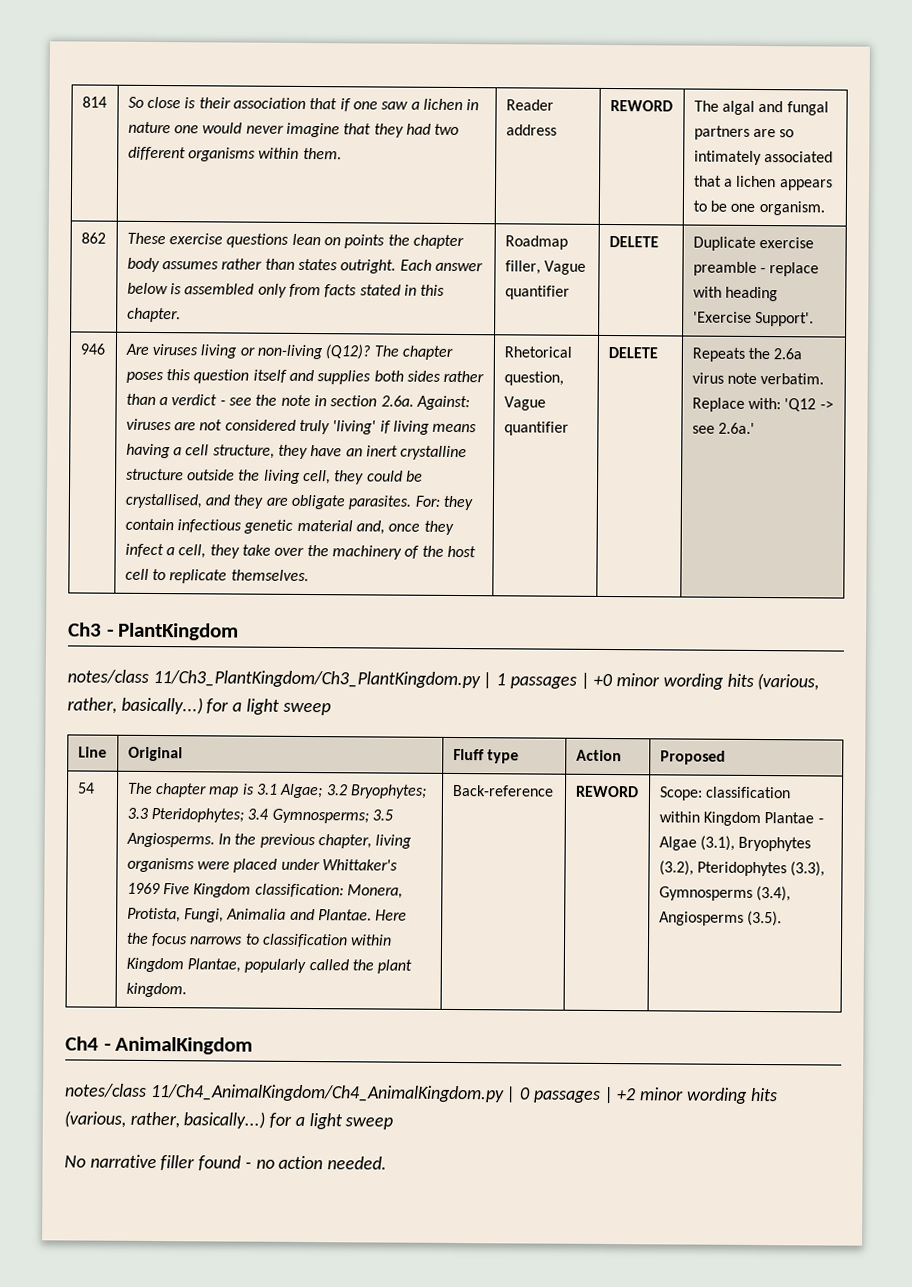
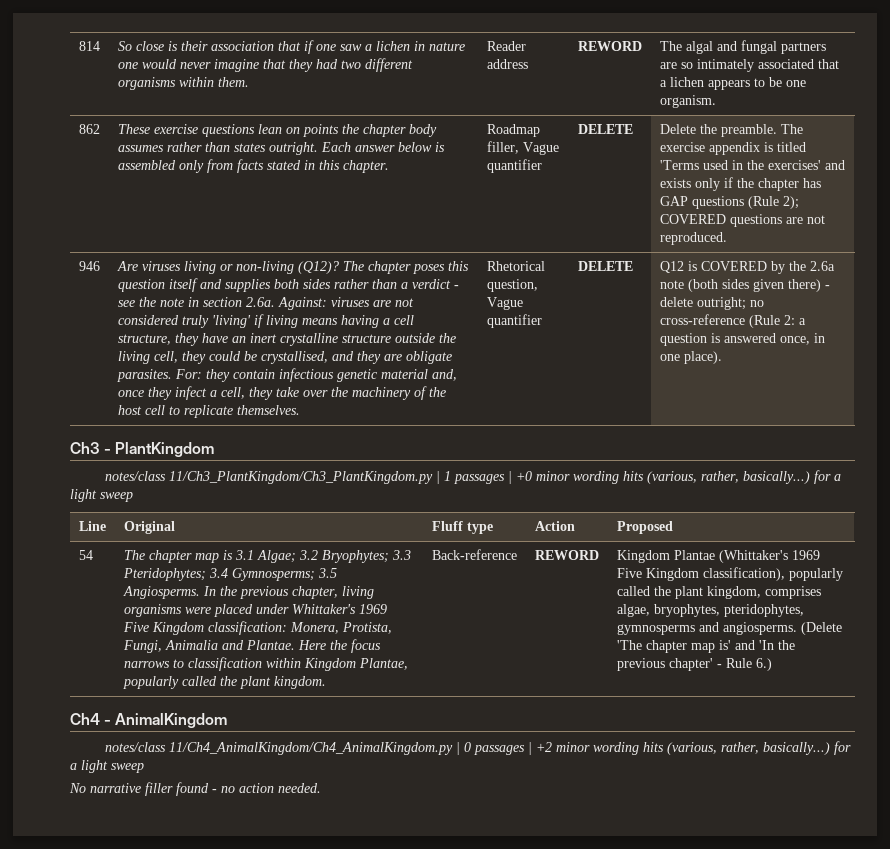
- Duplicate exercise preamble - replace with heading 'Exercise Support'.
+ Delete the preamble. The exercise appendix is titled 'Terms used in the exercises' and exists only if the chapter has GAP questions (Rule 2); COVERED questions are not reproduced.
- Repeats the 2.6a virus note verbatim. Replace with: 'Q12 -> see 2.6a.'
+ Q12 is COVERED by the 2.6a note (both sides given there) - delete outright; no cross-reference (Rule 2: a question is answered once, in one place).
- Scope: classification within Kingdom Plantae - Algae (3.1), Bryophytes (3.2), Pteridophytes (3.3), Gymnosperms (3.4), Angiosperms (3.5).
+ Kingdom Plantae (Whittaker's 1969 Five Kingdom classification), popularly called the plant kingdom, comprises algae, bryophytes, pteridophytes, gymnosperms and angiosperms. (Delete 'The chapter map is' and 'In the previous chapter' - Rule 6.)

